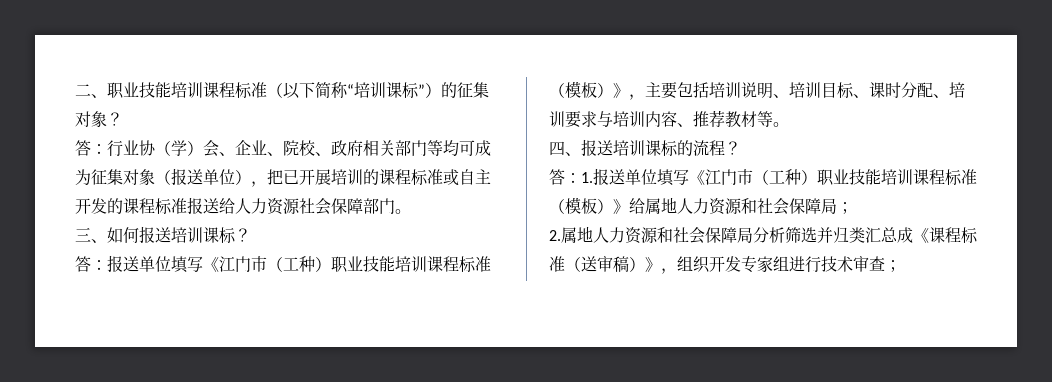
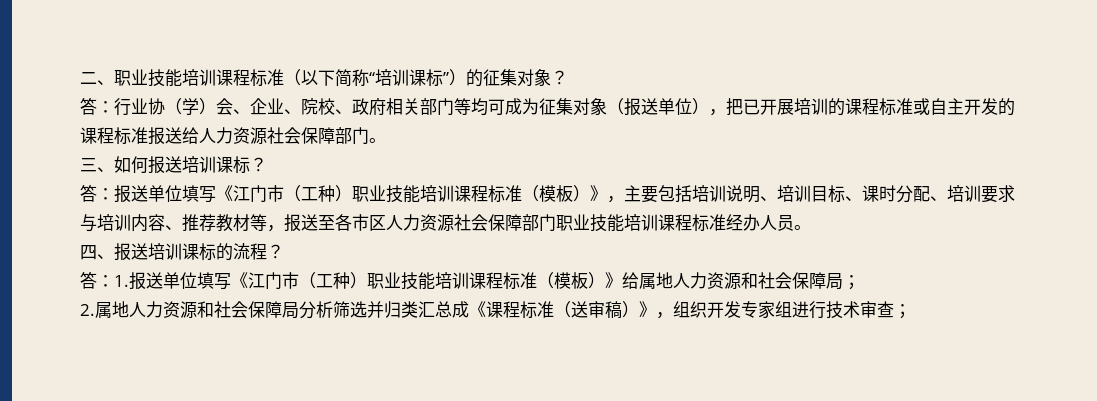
- 答：报送单位填写《江门市（工种）职业技能培训课程标准（模板）》，主要包括培训说明、培训目标、课时分配、培训要求与培训内容、推荐教材等。
+ 答：报送单位填写《江门市（工种）职业技能培训课程标准（模板）》，主要包括培训说明、培训目标、课时分配、培训要求与培训内容、推荐教材等，报送至各市区人力资源社会保障部门职业技能培训课程标准经办人员。

